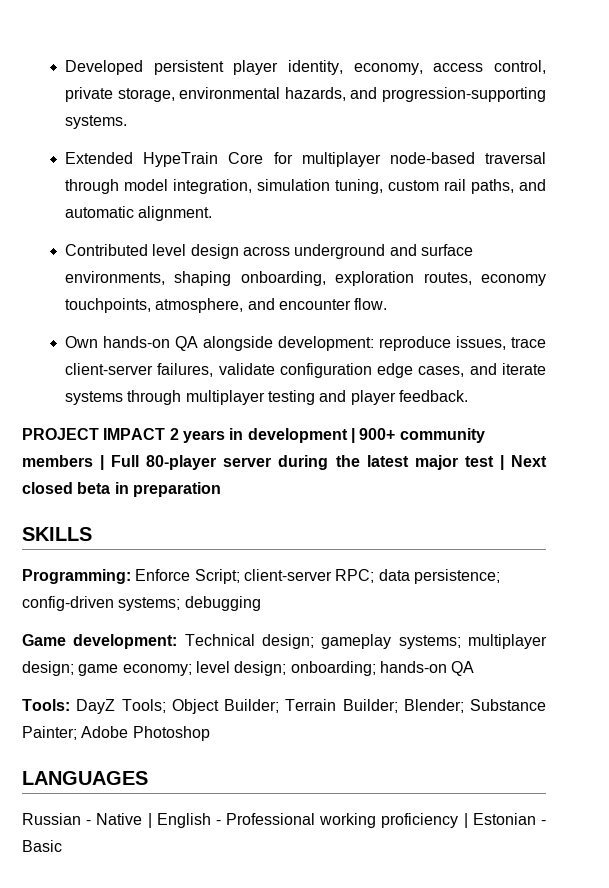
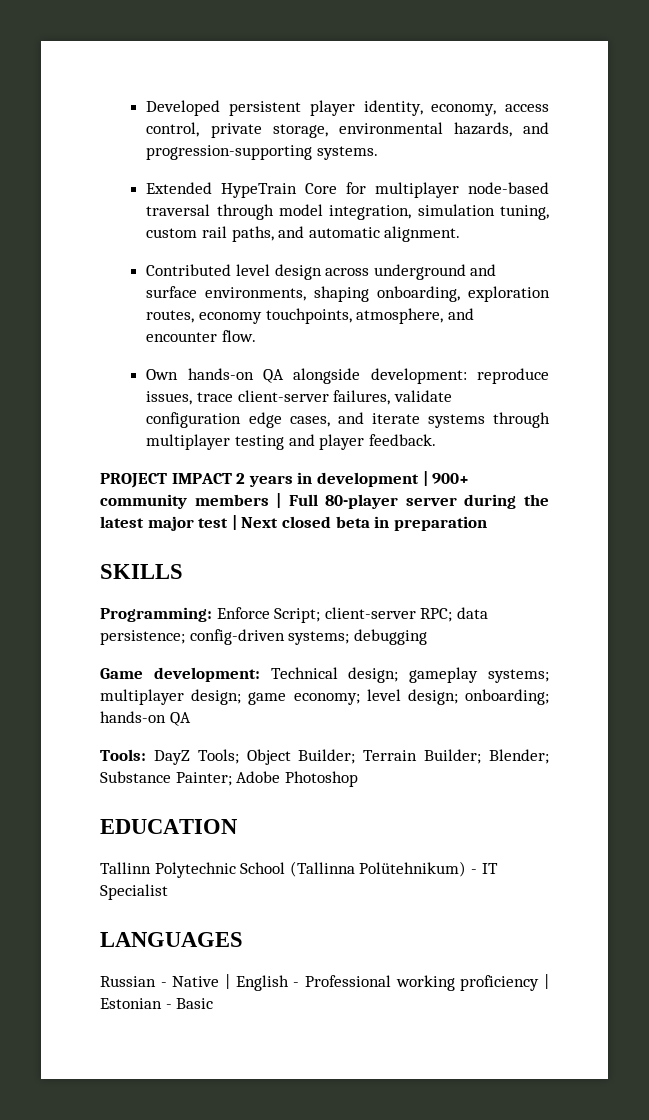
+ EDUCATION
+ Tallinn Polytechnic School (Tallinna Polütehnikum) - IT Specialist

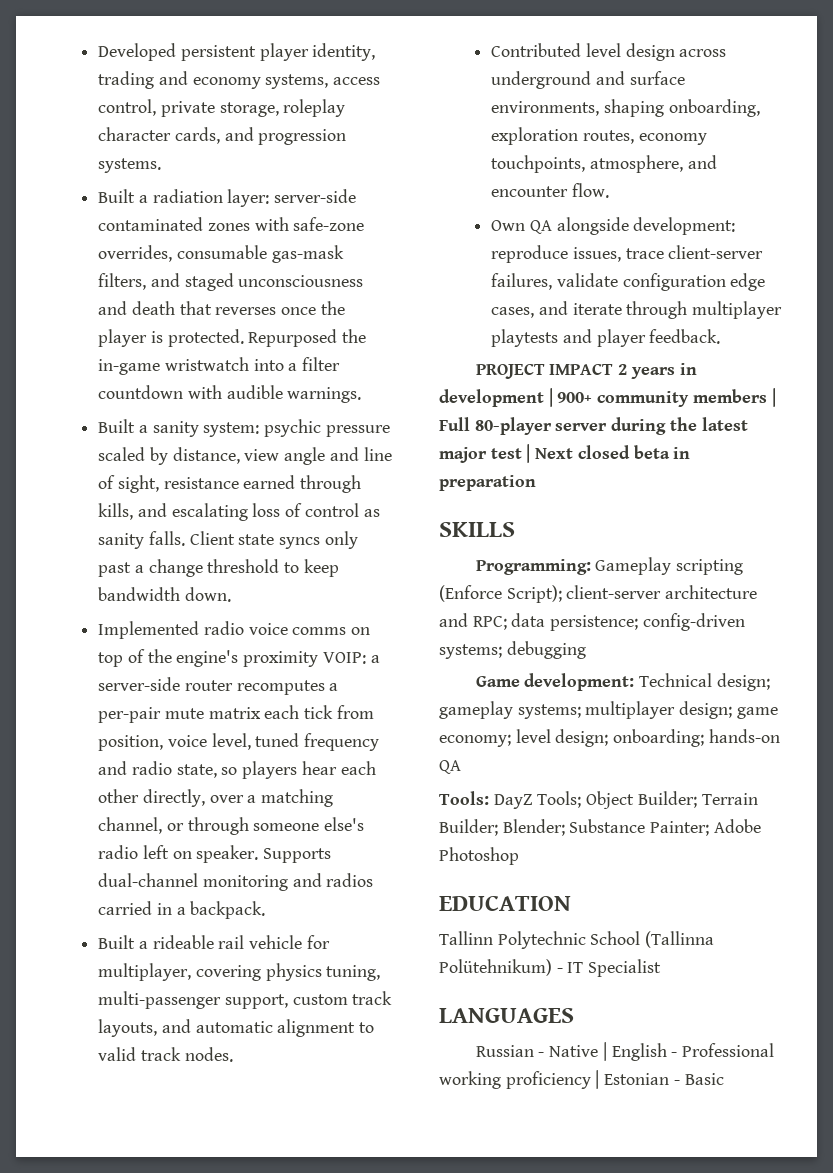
- Developed persistent player identity, economy, access control, private storage, environmental hazards, and progression-supporting systems.
- Extended HypeTrain Core for multiplayer node-based traversal through model integration, simulation tuning, custom rail paths, and automatic alignment.
+ Developed persistent player identity, trading and economy systems, access control, private storage, roleplay character cards, and progression systems.
+ Built a radiation layer: server-side contaminated zones with safe-zone overrides, consumable gas-mask filters, and staged unconsciousness and death that reverses once the player is protected. Repurposed the in-game wristwatch into a filter countdown with audible warnings.
+ Built a sanity system: psychic pressure scaled by distance, view angle and line of sight, resistance earned through kills, and escalating loss of control as sanity falls. Client state syncs only past a change threshold to keep bandwidth down.
+ Implemented radio voice comms on top of the engine's proximity VOIP: a server-side router recomputes a per-pair mute matrix each tick from position, voice level, tuned frequency and radio state, so players hear each other directly, over a matching channel, or through someone else's radio left on speaker. Supports dual-channel monitoring and radios carried in a backpack.
+ Built a rideable rail vehicle for multiplayer, covering physics tuning, multi-passenger support, custom track layouts, and automatic alignment to valid track nodes.
- Own hands-on QA alongside development: reproduce issues, trace client-server failures, validate configuration edge cases, and iterate systems through multiplayer testing and player feedback.
+ Own QA alongside development: reproduce issues, trace client-server failures, validate configuration edge cases, and iterate through multiplayer playtests and player feedback.
- Programming: Enforce Script; client-server RPC; data persistence; config-driven systems; debugging
+ Programming: Gameplay scripting (Enforce Script); client-server architecture and RPC; data persistence; config-driven systems; debugging

